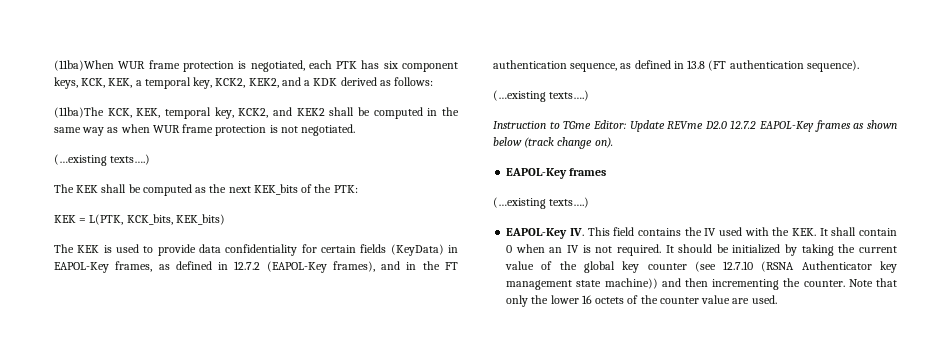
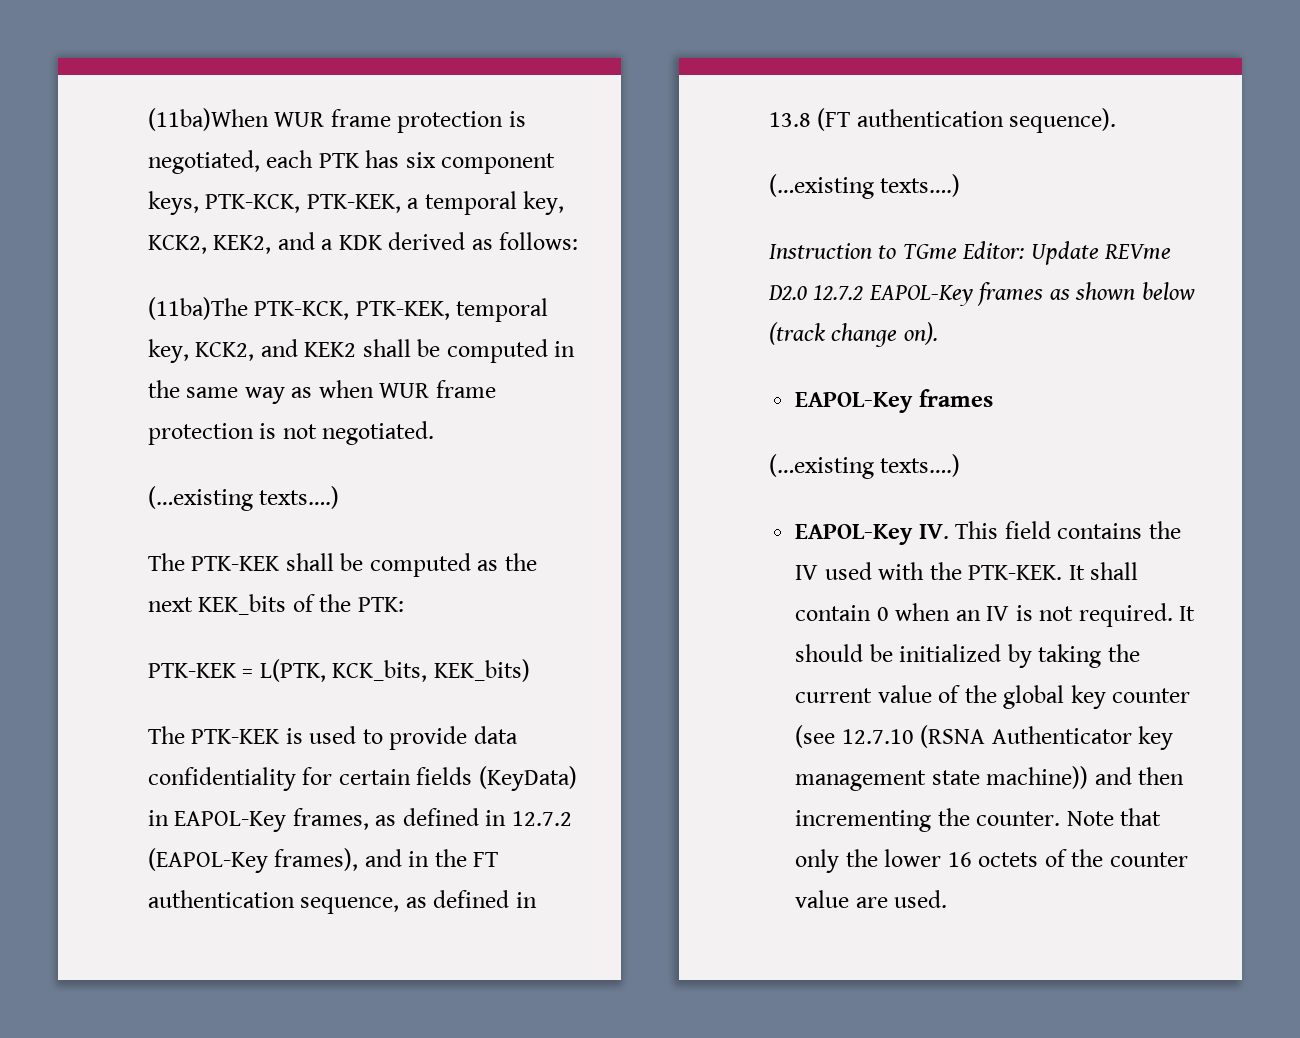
- (11ba)When WUR frame protection is negotiated, each PTK has six component keys, KCK, KEK, a temporal key, KCK2, KEK2, and a KDK derived as follows:
+ (11ba)When WUR frame protection is negotiated, each PTK has six component keys, PTK-KCK, PTK-KEK, a temporal key, KCK2, KEK2, and a KDK derived as follows:
- (11ba)The KCK, KEK, temporal key, KCK2, and KEK2 shall be computed in the same way as when WUR frame protection is not negotiated.
+ (11ba)The PTK-KCK, PTK-KEK, temporal key, KCK2, and KEK2 shall be computed in the same way as when WUR frame protection is not negotiated.
- The KEK shall be computed as the next KEK_bits of the PTK:
+ The PTK-KEK shall be computed as the next KEK_bits of the PTK:
- KEK = L(PTK, KCK_bits, KEK_bits)
+ PTK-KEK = L(PTK, KCK_bits, KEK_bits)
- The KEK is used to provide data confidentiality for certain fields (KeyData) in EAPOL-Key frames, as defined in 12.7.2 (EAPOL-Key frames), and in the FT authentication sequence, as defined in 13.8 (FT authentication sequence).
+ The PTK-KEK is used to provide data confidentiality for certain fields (KeyData) in EAPOL-Key frames, as defined in 12.7.2 (EAPOL-Key frames), and in the FT authentication sequence, as defined in 13.8 (FT authentication sequence).
- EAPOL-Key IV. This field contains the IV used with the KEK. It shall contain 0 when an IV is not required.
+ EAPOL-Key IV. This field contains the IV used with the PTK-KEK. It shall contain 0 when an IV is not required.

